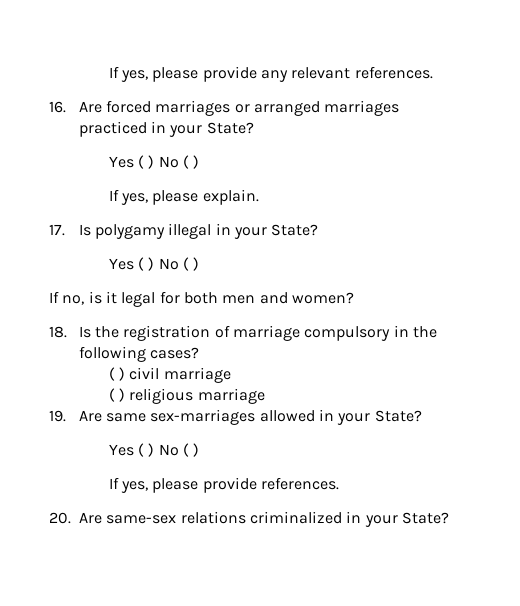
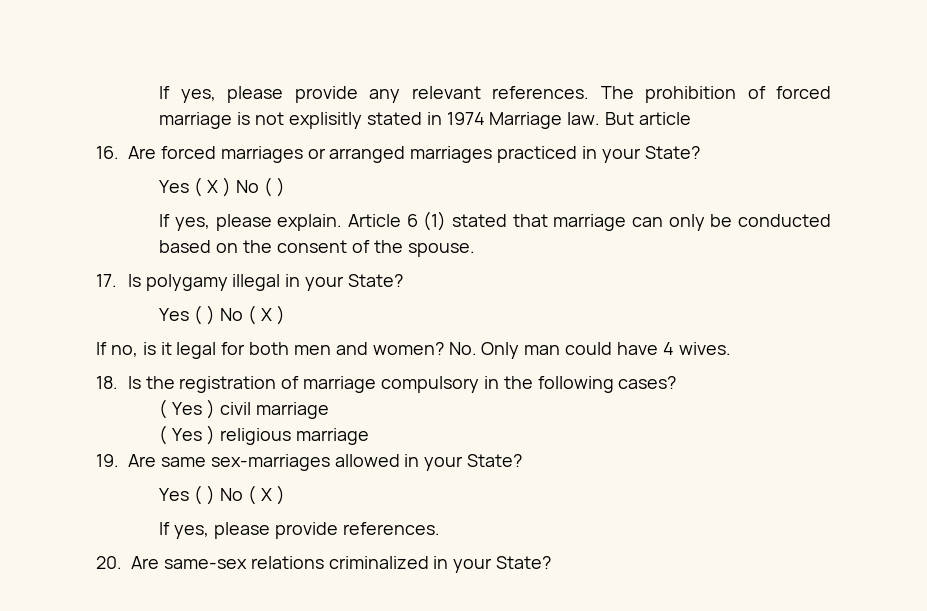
+ The prohibition of forced marriage is not explisitly stated in 1974 Marriage law. But article
  16. Are forced marriages or arranged marriages practiced in your State?
- Yes ( ) No ( )
+ Yes ( X ) No ( )
+ Article 6 (1) stated that marriage can only be conducted based on the consent of the spouse.
  17. Is polygamy illegal in your State?
- Yes ( ) No ( )
+ Yes ( ) No ( X )
+ No. Only man could have 4 wives.
- ( ) civil marriage
+ ( Yes ) civil marriage
- ( ) religious marriage
+ ( Yes ) religious marriage
  19. Are same sex-marriages allowed in your State?
- Yes ( ) No ( )
+ Yes ( ) No ( X )

